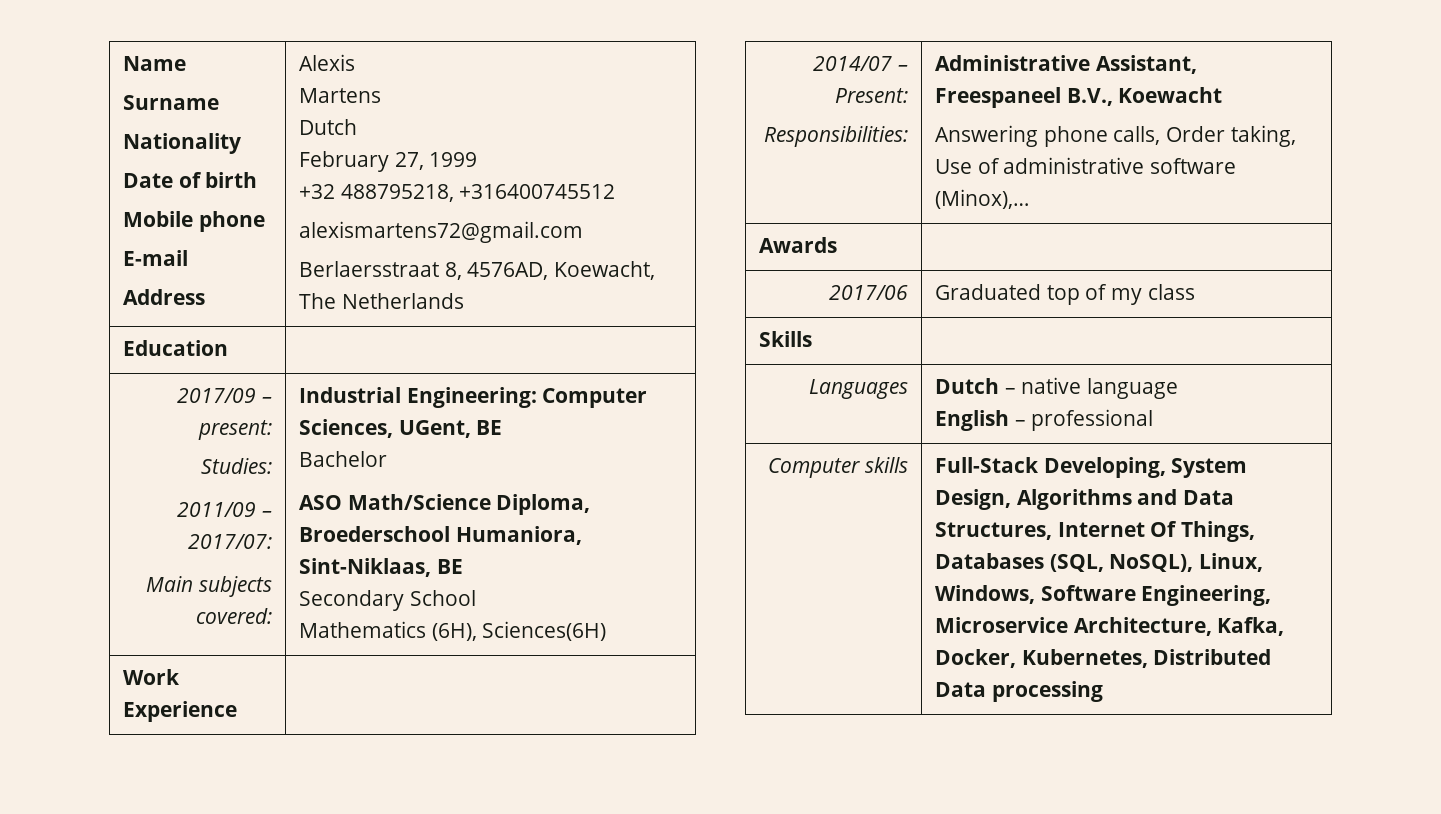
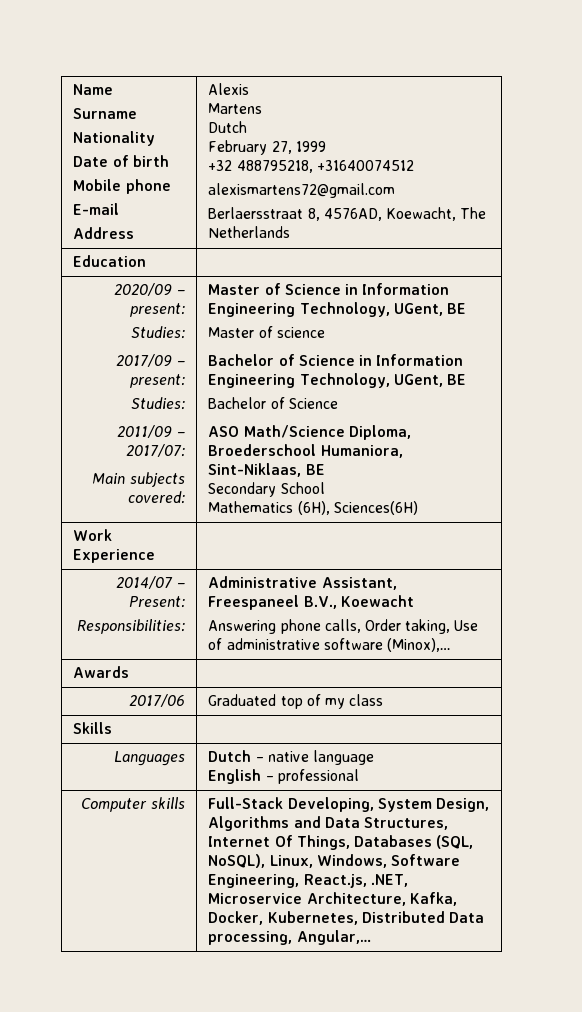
  Name
  Surname
  Nationality
  Date of birth
  Mobile phone
  E-mail
  Address | Alexis
  Martens
  Dutch
  February 27, 1999
- +32 488795218, +316400745512
+ +32 488795218, +31640074512
+ 2020/09 – present:
+ Studies:
- Industrial Engineering: Computer Sciences, UGent, BE
- Bachelor
+ Master of Science in Information Engineering Technology, UGent, BE
+ Master of science
+ Bachelor of Science in Information Engineering Technology, UGent, BE
+ Bachelor of Science
- Computer skills | Full-Stack Developing, System Design, Algorithms and Data Structures, Internet Of Things, Databases (SQL, NoSQL), Linux, Windows, Software Engineering, Microservice Architecture, Kafka, Docker, Kubernetes, Distributed Data processing
+ Computer skills | Full-Stack Developing, System Design, Algorithms and Data Structures, Internet Of Things, Databases (SQL, NoSQL), Linux, Windows, Software Engineering, React.js, .NET, Microservice Architecture, Kafka, Docker, Kubernetes, Distributed Data processing, Angular,…

